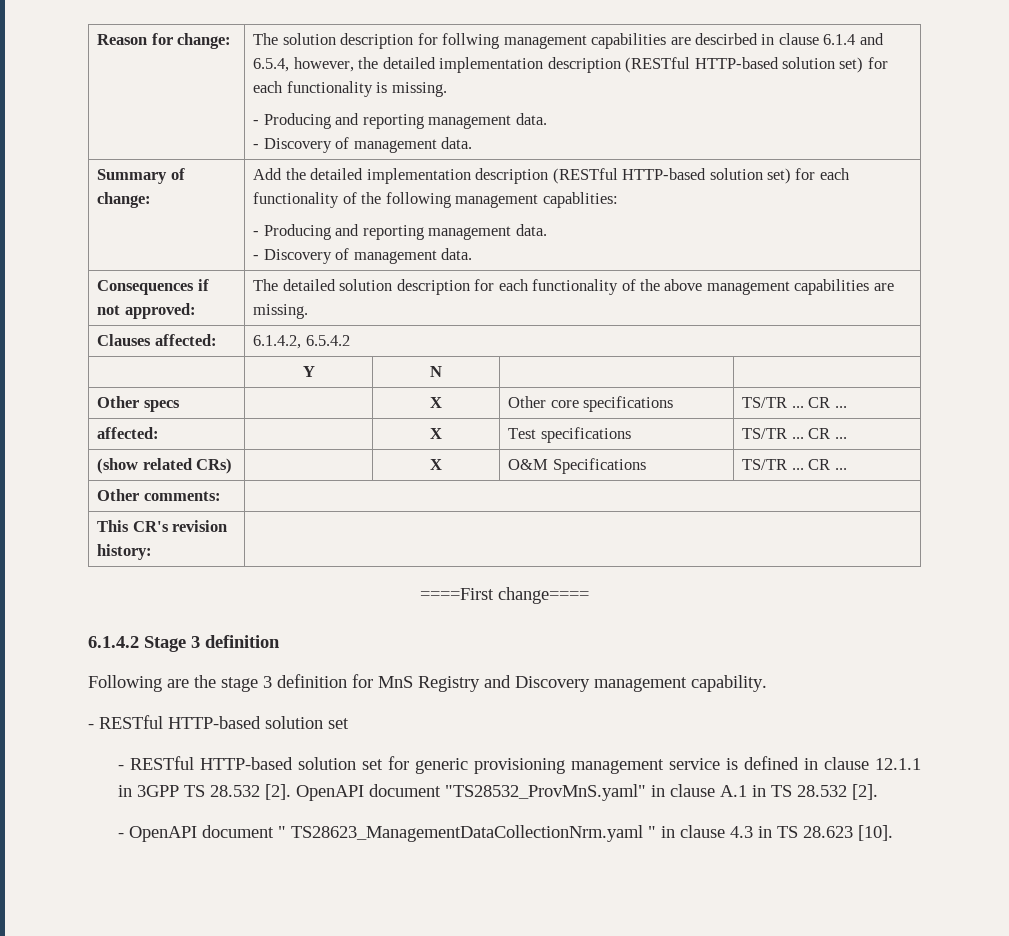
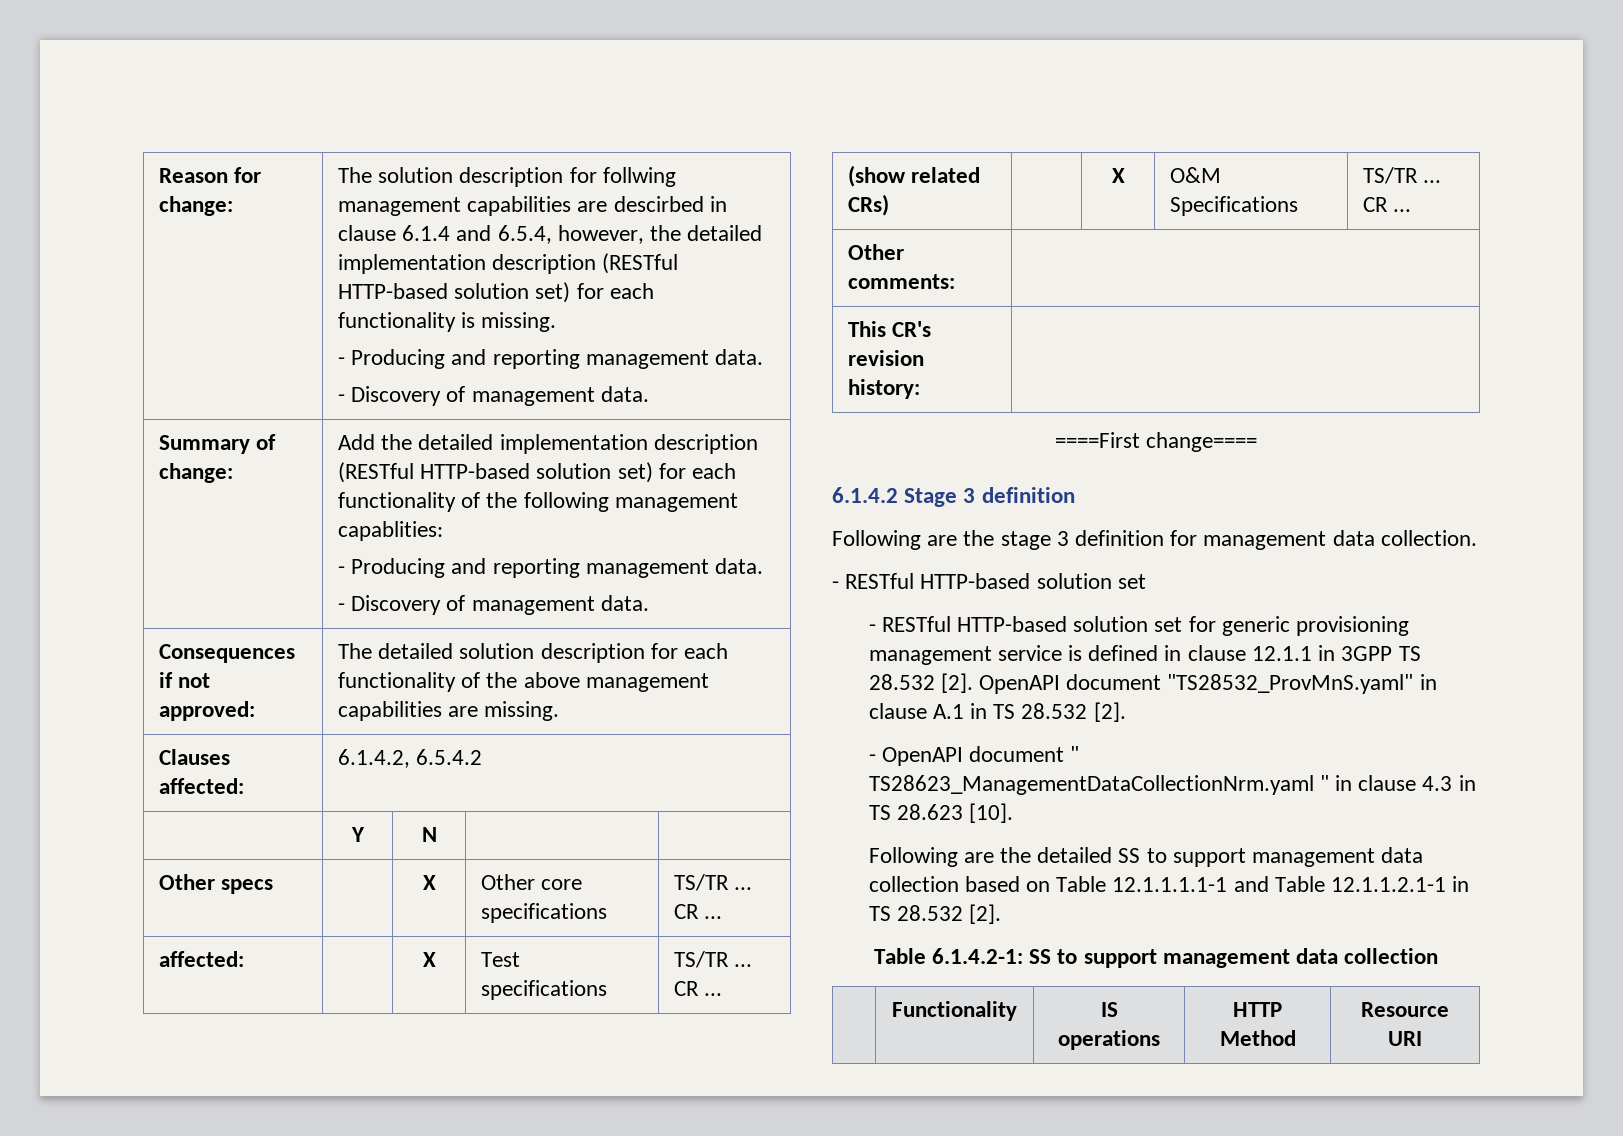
- Following are the stage 3 definition for MnS Registry and Discovery management capability.
+ Following are the stage 3 definition for management data collection.
+ Following are the detailed SS to support management data collection based on Table 12.1.1.1.1-1 and Table 12.1.1.2.1-1 in TS 28.532 [2].
+ Table 6.1.4.2-1: SS to support management data collection
+ | Functionality | IS operations | HTTP Method | Resource URI

